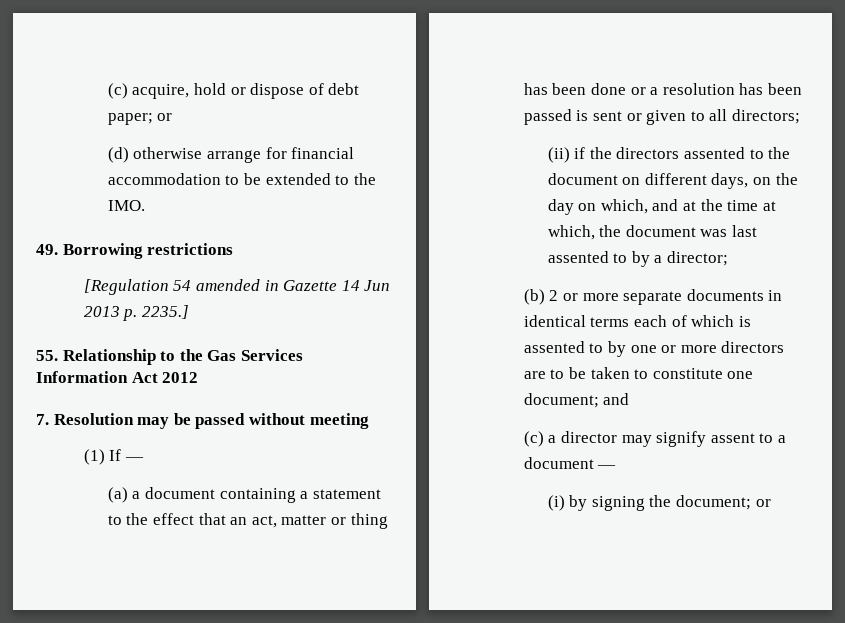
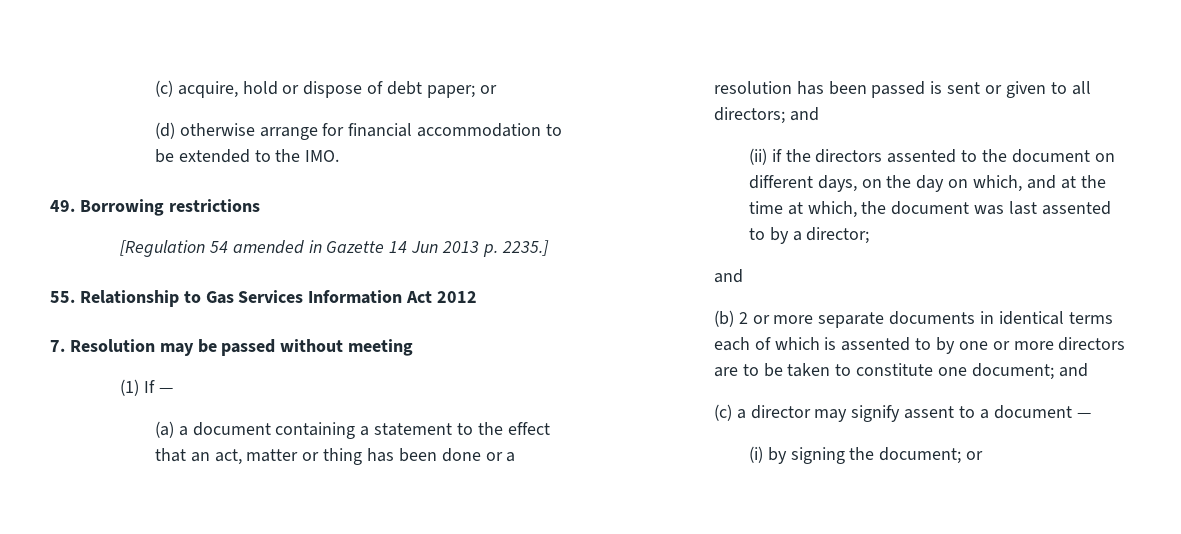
- 55. Relationship to the Gas Services Information Act 2012
+ 55. Relationship to Gas Services Information Act 2012
- (a) a document containing a statement to the effect that an act, matter or thing has been done or a resolution has been passed is sent or given to all directors;
+ (a) a document containing a statement to the effect that an act, matter or thing has been done or a resolution has been passed is sent or given to all directors; and
  (ii) if the directors assented to the document on different days, on the day on which, and at the time at which, the document was last assented to by a director;
+ and

